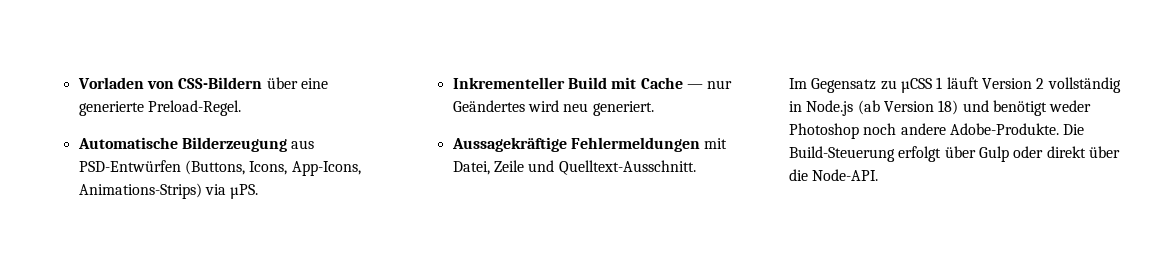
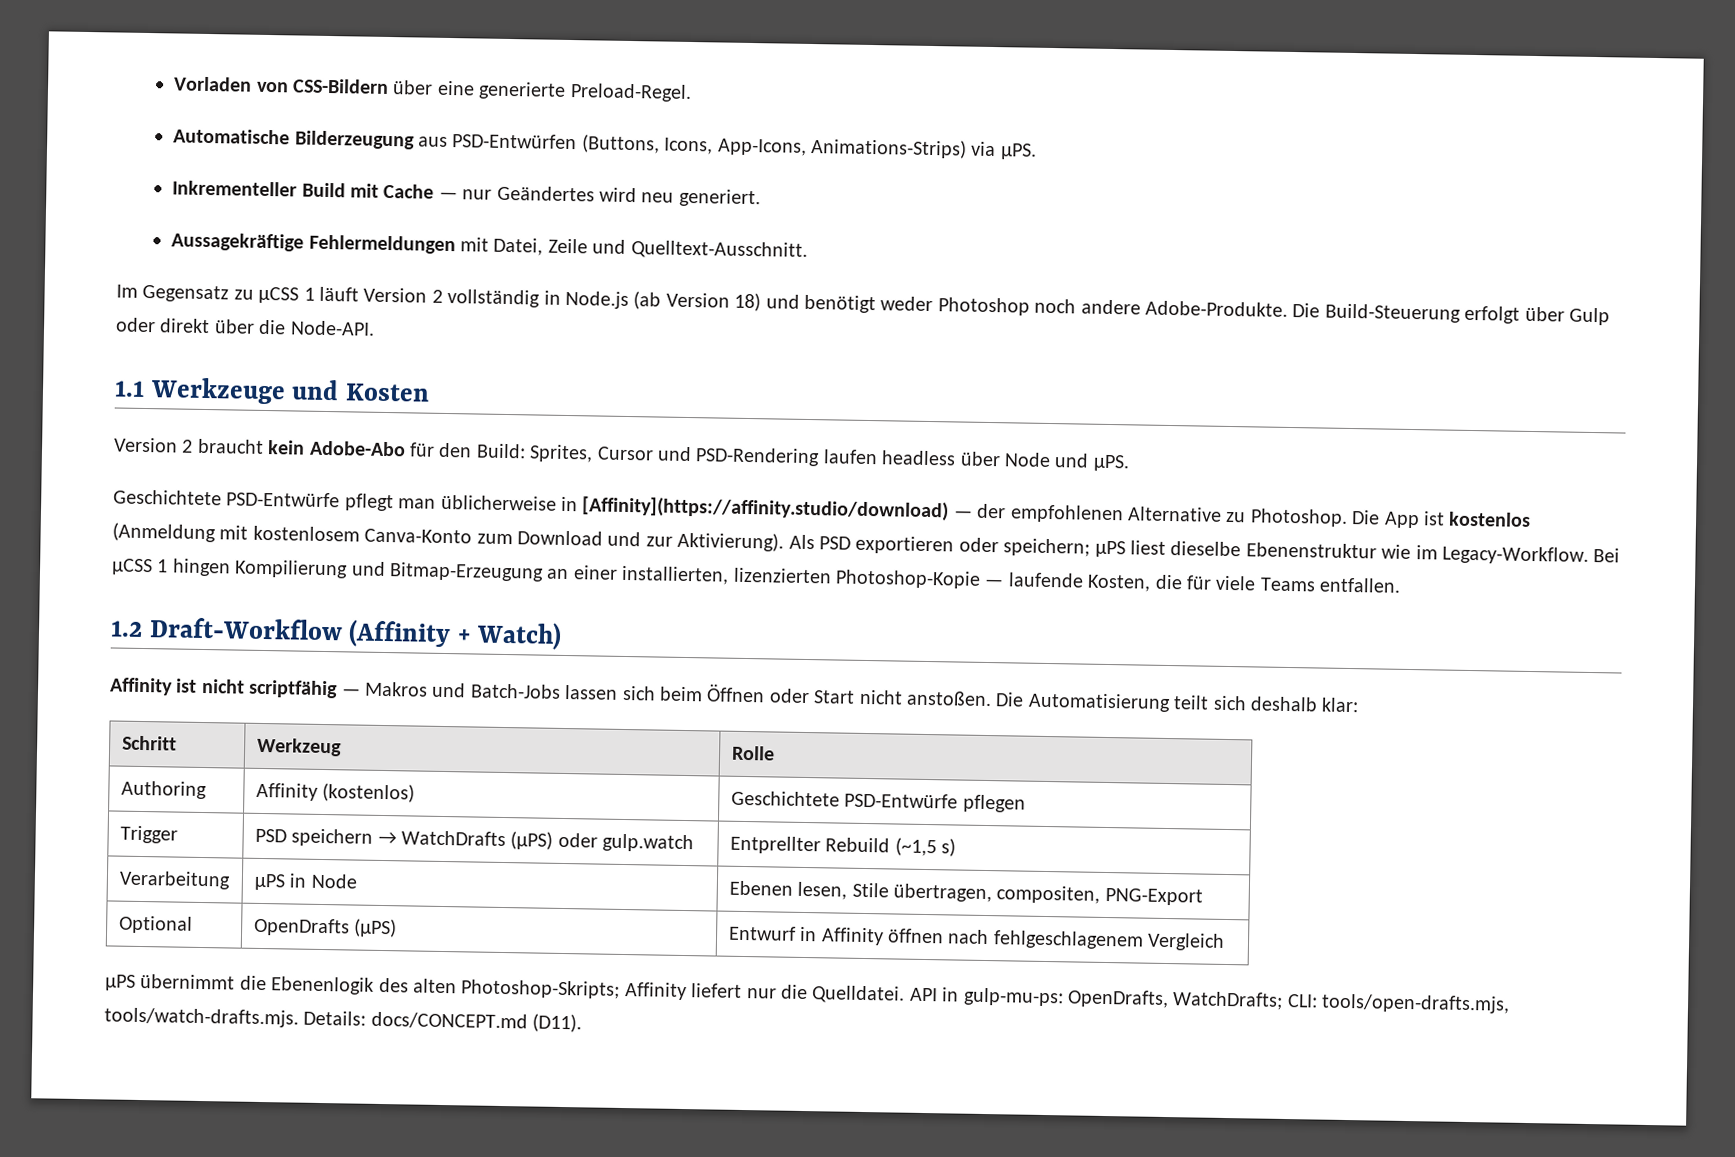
+ 1.1 Werkzeuge und Kosten
+ Version 2 braucht kein Adobe-Abo für den Build: Sprites, Cursor und PSD-Rendering laufen headless über Node und µPS.
+ Geschichtete PSD-Entwürfe pflegt man üblicherweise in [Affinity](https://affinity.studio/download) — der empfohlenen Alternative zu Photoshop. Die App ist kostenlos (Anmeldung mit kostenlosem Canva-Konto zum Download und zur Aktivierung). Als PSD exportieren oder speichern; µPS liest dieselbe Ebenenstruktur wie im Legacy-Workflow. Bei µCSS 1 hingen Kompilierung und Bitmap-Erzeugung an einer installierten, lizenzierten Photoshop-Kopie — laufende Kosten, die für viele Teams entfallen.
+ 1.2 Draft-Workflow (Affinity + Watch)
+ Affinity ist nicht scriptfähig — Makros und Batch-Jobs lassen sich beim Öffnen oder Start nicht anstoßen. Die Automatisierung teilt sich deshalb klar:
+ Schritt | Werkzeug | Rolle
+ Authoring | Affinity (kostenlos) | Geschichtete PSD-Entwürfe pflegen
+ Trigger | PSD speichern → WatchDrafts (µPS) oder gulp.watch | Entprellter Rebuild (~1,5 s)
+ Verarbeitung | µPS in Node | Ebenen lesen, Stile übertragen, compositen, PNG-Export
+ Optional | OpenDrafts (µPS) | Entwurf in Affinity öffnen nach fehlgeschlagenem Vergleich
+ µPS übernimmt die Ebenenlogik des alten Photoshop-Skripts; Affinity liefert nur die Quelldatei. API in gulp-mu-ps: OpenDrafts, WatchDrafts; CLI: tools/open-drafts.mjs, tools/watch-drafts.mjs. Details: docs/CONCEPT.md (D11).

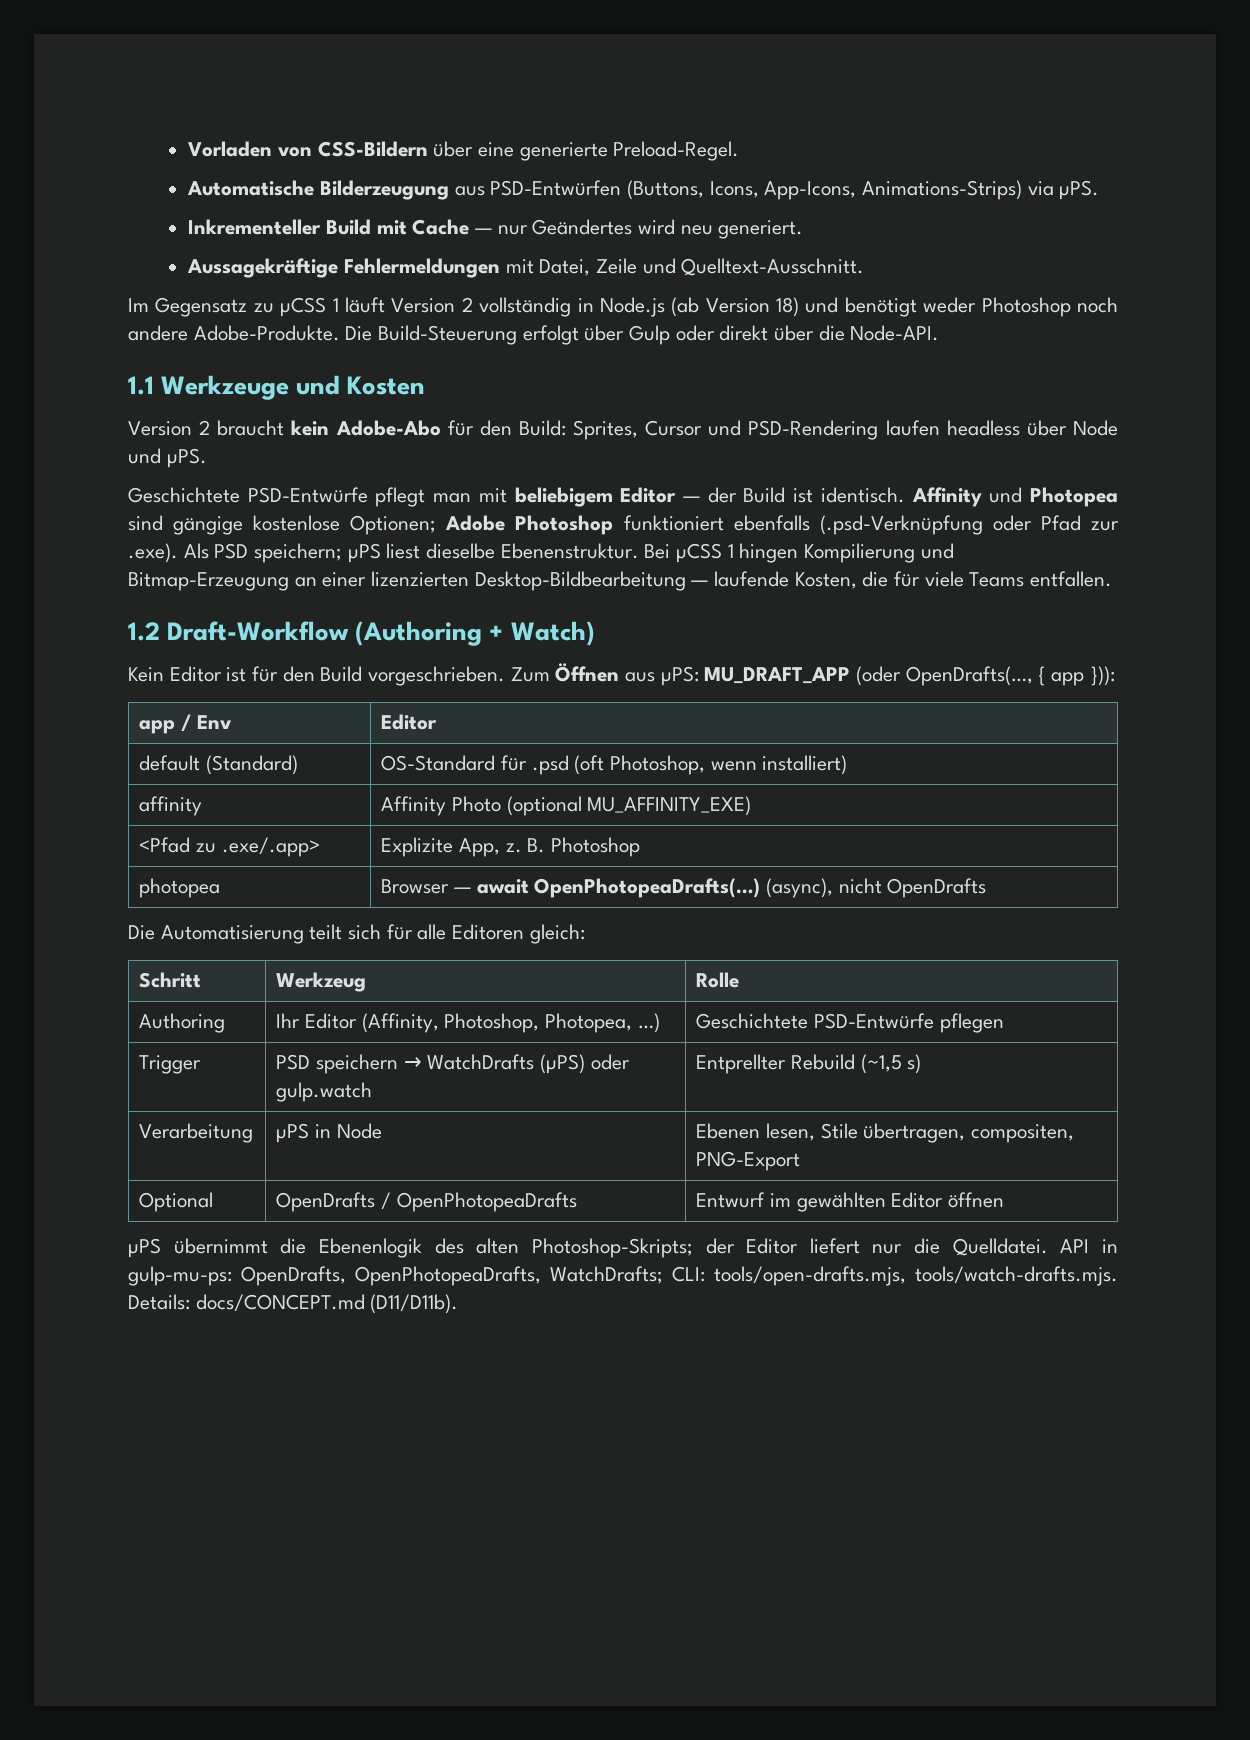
- Geschichtete PSD-Entwürfe pflegt man üblicherweise in [Affinity](https://affinity.studio/download) — der empfohlenen Alternative zu Photoshop. Die App ist kostenlos (Anmeldung mit kostenlosem Canva-Konto zum Download und zur Aktivierung). Als PSD exportieren oder speichern; µPS liest dieselbe Ebenenstruktur wie im Legacy-Workflow.
+ Geschichtete PSD-Entwürfe pflegt man mit beliebigem Editor — der Build ist identisch. Affinity und Photopea sind gängige kostenlose Optionen; Adobe Photoshop funktioniert ebenfalls (.psd-Verknüpfung oder Pfad zur .exe). Als PSD speichern; µPS liest dieselbe Ebenenstruktur.
- Bei µCSS 1 hingen Kompilierung und Bitmap-Erzeugung an einer installierten, lizenzierten Photoshop-Kopie — laufende Kosten, die für viele Teams entfallen.
+ Bei µCSS 1 hingen Kompilierung und Bitmap-Erzeugung an einer lizenzierten Desktop-Bildbearbeitung — laufende Kosten, die für viele Teams entfallen.
- 1.2 Draft-Workflow (Affinity + Watch)
+ 1.2 Draft-Workflow (Authoring + Watch)
- Affinity ist nicht scriptfähig — Makros und Batch-Jobs lassen sich beim Öffnen oder Start nicht anstoßen. Die Automatisierung teilt sich deshalb klar:
+ Kein Editor ist für den Build vorgeschrieben. Zum Öffnen aus µPS: MU_DRAFT_APP (oder OpenDrafts(…, { app })):
+ app / Env | Editor
+ default (Standard) | OS-Standard für .psd (oft Photoshop, wenn installiert)
+ affinity | Affinity Photo (optional MU_AFFINITY_EXE)
+ <Pfad zu .exe/.app> | Explizite App, z. B. Photoshop
+ photopea | Browser — await OpenPhotopeaDrafts(…) (async), nicht OpenDrafts
+ Die Automatisierung teilt sich für alle Editoren gleich:
  Schritt | Werkzeug | Rolle
- Authoring | Affinity (kostenlos) | Geschichtete PSD-Entwürfe pflegen
+ Authoring | Ihr Editor (Affinity, Photoshop, Photopea, …) | Geschichtete PSD-Entwürfe pflegen
- Optional | OpenDrafts (µPS) | Entwurf in Affinity öffnen nach fehlgeschlagenem Vergleich
+ Optional | OpenDrafts / OpenPhotopeaDrafts | Entwurf im gewählten Editor öffnen
- µPS übernimmt die Ebenenlogik des alten Photoshop-Skripts; Affinity liefert nur die Quelldatei.
+ µPS übernimmt die Ebenenlogik des alten Photoshop-Skripts; der Editor liefert nur die Quelldatei.
- API in gulp-mu-ps: OpenDrafts, WatchDrafts; CLI: tools/open-drafts.mjs, tools/watch-drafts.mjs. Details: docs/CONCEPT.md (D11).
+ API in gulp-mu-ps: OpenDrafts, OpenPhotopeaDrafts, WatchDrafts; CLI: tools/open-drafts.mjs, tools/watch-drafts.mjs. Details: docs/CONCEPT.md (D11/D11b).

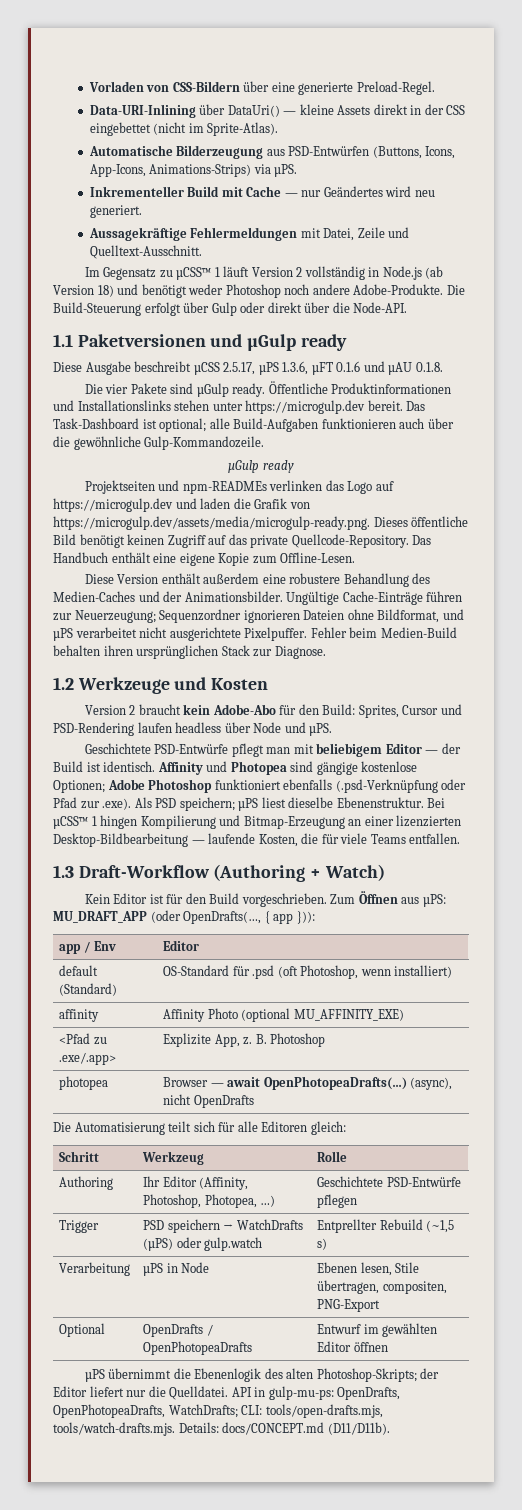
+ Data-URI-Inlining über DataUri() — kleine Assets direkt in der CSS eingebettet (nicht im Sprite-Atlas).
- Im Gegensatz zu µCSS 1 läuft Version 2 vollständig in Node.js (ab Version 18) und benötigt weder Photoshop noch andere Adobe-Produkte.
+ Im Gegensatz zu µCSS™ 1 läuft Version 2 vollständig in Node.js (ab Version 18) und benötigt weder Photoshop noch andere Adobe-Produkte.
- 1.1 Werkzeuge und Kosten
+ 1.1 Paketversionen und µGulp ready
+ Diese Ausgabe beschreibt µCSS 2.5.17, µPS 1.3.6, µFT 0.1.6 und µAU 0.1.8.
+ Die vier Pakete sind µGulp ready. Öffentliche Produktinformationen und Installationslinks stehen unter https://microgulp.dev bereit. Das Task-Dashboard ist optional; alle Build-Aufgaben funktionieren auch über die gewöhnliche Gulp-Kommandozeile.
+ µGulp ready
+ Projektseiten und npm-READMEs verlinken das Logo auf https://microgulp.dev und laden die Grafik von https://microgulp.dev/assets/media/microgulp-ready.png. Dieses öffentliche Bild benötigt keinen Zugriff auf das private Quellcode-Repository. Das Handbuch enthält eine eigene Kopie zum Offline-Lesen.
+ Diese Version enthält außerdem eine robustere Behandlung des Medien-Caches und der Animationsbilder. Ungültige Cache-Einträge führen zur Neuerzeugung; Sequenzordner ignorieren Dateien ohne Bildformat, und µPS verarbeitet nicht ausgerichtete Pixelpuffer. Fehler beim Medien-Build behalten ihren ursprünglichen Stack zur Diagnose.
+ 1.2 Werkzeuge und Kosten
- Bei µCSS 1 hingen Kompilierung und Bitmap-Erzeugung an einer lizenzierten Desktop-Bildbearbeitung — laufende Kosten, die für viele Teams entfallen.
+ Bei µCSS™ 1 hingen Kompilierung und Bitmap-Erzeugung an einer lizenzierten Desktop-Bildbearbeitung — laufende Kosten, die für viele Teams entfallen.
- 1.2 Draft-Workflow (Authoring + Watch)
+ 1.3 Draft-Workflow (Authoring + Watch)

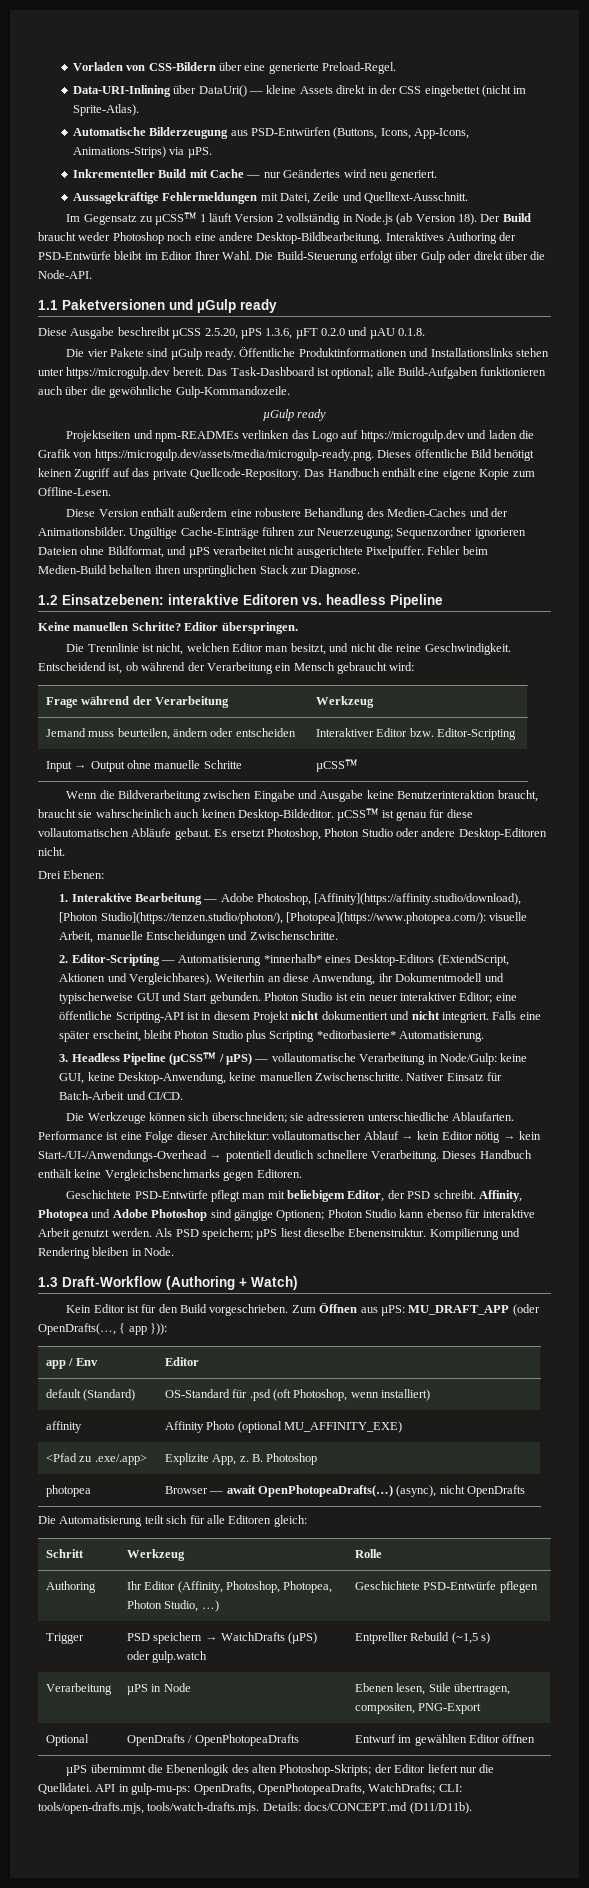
- Im Gegensatz zu µCSS™ 1 läuft Version 2 vollständig in Node.js (ab Version 18) und benötigt weder Photoshop noch andere Adobe-Produkte.
+ Im Gegensatz zu µCSS™ 1 läuft Version 2 vollständig in Node.js (ab Version 18). Der Build braucht weder Photoshop noch eine andere Desktop-Bildbearbeitung. Interaktives Authoring der PSD-Entwürfe bleibt im Editor Ihrer Wahl.
- Diese Ausgabe beschreibt µCSS 2.5.17, µPS 1.3.6, µFT 0.1.6 und µAU 0.1.8.
+ Diese Ausgabe beschreibt µCSS 2.5.20, µPS 1.3.6, µFT 0.2.0 und µAU 0.1.8.
- 1.2 Werkzeuge und Kosten
- Version 2 braucht kein Adobe-Abo für den Build: Sprites, Cursor und PSD-Rendering laufen headless über Node und µPS.
+ 1.2 Einsatzebenen: interaktive Editoren vs. headless Pipeline
+ Keine manuellen Schritte? Editor überspringen.
+ Die Trennlinie ist nicht, welchen Editor man besitzt, und nicht die reine Geschwindigkeit. Entscheidend ist, ob während der Verarbeitung ein Mensch gebraucht wird:
+ Frage während der Verarbeitung | Werkzeug
+ Jemand muss beurteilen, ändern oder entscheiden | Interaktiver Editor bzw. Editor-Scripting
+ Input → Output ohne manuelle Schritte | µCSS™
+ Wenn die Bildverarbeitung zwischen Eingabe und Ausgabe keine Benutzerinteraktion braucht, braucht sie wahrscheinlich auch keinen Desktop-Bildeditor. µCSS™ ist genau für diese vollautomatischen Abläufe gebaut. Es ersetzt Photoshop, Photon Studio oder andere Desktop-Editoren nicht.
+ Drei Ebenen:
+ 1. Interaktive Bearbeitung — Adobe Photoshop, [Affinity](https://affinity.studio/download), [Photon Studio](https://tenzen.studio/photon/), [Photopea](https://www.photopea.com/): visuelle Arbeit, manuelle Entscheidungen und Zwischenschritte.
+ 2. Editor-Scripting — Automatisierung *innerhalb* eines Desktop-Editors (ExtendScript, Aktionen und Vergleichbares). Weiterhin an diese Anwendung, ihr Dokumentmodell und typischerweise GUI und Start gebunden. Photon Studio ist ein neuer interaktiver Editor; eine öffentliche Scripting-API ist in diesem Projekt nicht dokumentiert und nicht integriert. Falls eine später erscheint, bleibt Photon Studio plus Scripting *editorbasierte* Automatisierung.
+ 3. Headless Pipeline (µCSS™ / µPS) — vollautomatische Verarbeitung in Node/Gulp: keine GUI, keine Desktop-Anwendung, keine manuellen Zwischenschritte. Nativer Einsatz für Batch-Arbeit und CI/CD.
+ Die Werkzeuge können sich überschneiden; sie adressieren unterschiedliche Ablaufarten. Performance ist eine Folge dieser Architektur: vollautomatischer Ablauf → kein Editor nötig → kein Start-/UI-/Anwendungs-Overhead → potentiell deutlich schnellere Verarbeitung. Dieses Handbuch enthält keine Vergleichsbenchmarks gegen Editoren.
- Geschichtete PSD-Entwürfe pflegt man mit beliebigem Editor — der Build ist identisch. Affinity und Photopea sind gängige kostenlose Optionen; Adobe Photoshop funktioniert ebenfalls (.psd-Verknüpfung oder Pfad zur .exe). Als PSD speichern; µPS liest dieselbe Ebenenstruktur.
+ Geschichtete PSD-Entwürfe pflegt man mit beliebigem Editor, der PSD schreibt. Affinity, Photopea und Adobe Photoshop sind gängige Optionen; Photon Studio kann ebenso für interaktive Arbeit genutzt werden. Als PSD speichern; µPS liest dieselbe Ebenenstruktur.
- Bei µCSS™ 1 hingen Kompilierung und Bitmap-Erzeugung an einer lizenzierten Desktop-Bildbearbeitung — laufende Kosten, die für viele Teams entfallen.
+ Kompilierung und Rendering bleiben in Node.
- Authoring | Ihr Editor (Affinity, Photoshop, Photopea, …) | Geschichtete PSD-Entwürfe pflegen
+ Authoring | Ihr Editor (Affinity, Photoshop, Photopea, Photon Studio, …) | Geschichtete PSD-Entwürfe pflegen

